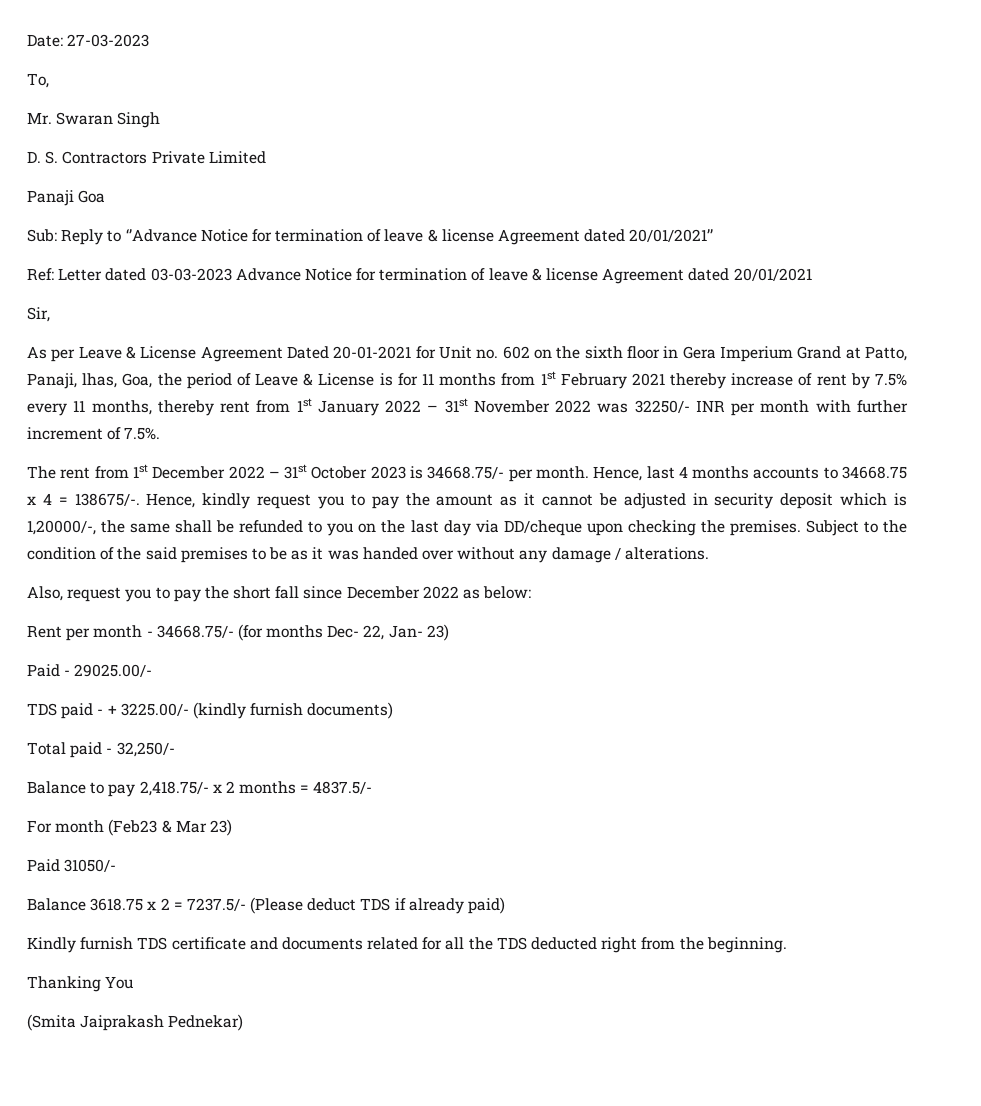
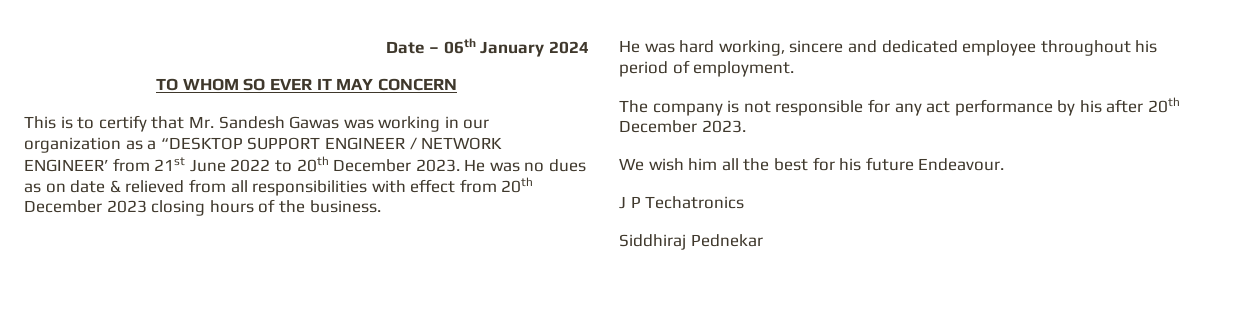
- Date: 27-03-2023
- To,
- Mr. Swaran Singh
- D. S. Contractors Private Limited
- Panaji Goa
- Sub: Reply to ‘’Advance Notice for termination of leave & license Agreement dated 20/01/2021’’
- Ref: Letter dated 03-03-2023 Advance Notice for termination of leave & license Agreement dated 20/01/2021
- Sir,
- As per Leave & License Agreement Dated 20-01-2021 for Unit no. 602 on the sixth floor in Gera Imperium Grand at Patto, Panaji, lhas, Goa, the period of Leave & License is for 11 months from 1st February 2021 thereby increase of rent by 7.5% every 11 months, thereby rent from 1st January 2022 – 31st November 2022 was 32250/- INR per month with further increment of 7.5%.
- The rent from 1st December 2022 – 31st October 2023 is 34668.75/- per month. Hence, last 4 months accounts to 34668.75 x 4 = 138675/-. Hence, kindly request you to pay the amount as it cannot be adjusted in security deposit which is 1,20000/-, the same shall be refunded to you on the last day via DD/cheque upon checking the premises. Subject to the condition of the said premises to be as it was handed over without any damage / alterations.
- Also, request you to pay the short fall since December 2022 as below:
- Rent per month - 34668.75/- (for months Dec- 22, Jan- 23)
- Paid - 29025.00/-
- TDS paid - + 3225.00/- (kindly furnish documents)
- Total paid - 32,250/-
- Balance to pay 2,418.75/- x 2 months = 4837.5/-
- For month (Feb23 & Mar 23)
- Paid 31050/-
- Balance 3618.75 x 2 = 7237.5/- (Please deduct TDS if already paid)
- Kindly furnish TDS certificate and documents related for all the TDS deducted right from the beginning.
- Thanking You
- (Smita Jaiprakash Pednekar)
+ Date – 06th January 2024
+ TO WHOM SO EVER IT MAY CONCERN
+ This is to certify that Mr. Sandesh Gawas was working in our organization as a “DESKTOP SUPPORT ENGINEER / NETWORK ENGINEER’ from 21st June 2022 to 20th December 2023. He was no dues as on date & relieved from all responsibilities with effect from 20th December 2023 closing hours of the business.
+ He was hard working, sincere and dedicated employee throughout his period of employment.
+ The company is not responsible for any act performance by his after 20th December 2023.
+ We wish him all the best for his future Endeavour.
+ J P Techatronics
+ Siddhiraj Pednekar

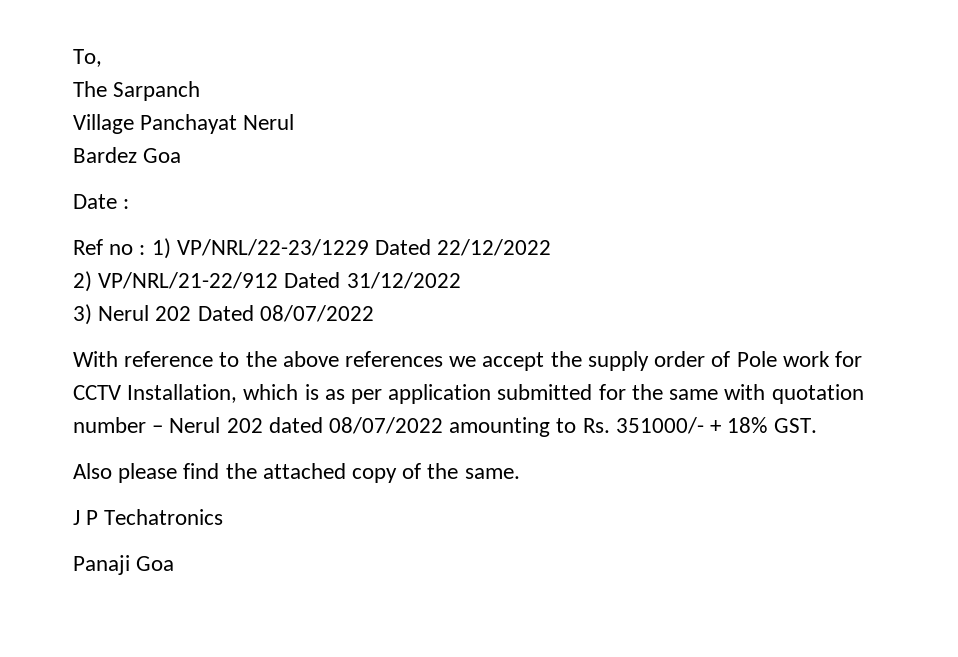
- Date – 06th January 2024
- TO WHOM SO EVER IT MAY CONCERN
- This is to certify that Mr. Sandesh Gawas was working in our organization as a “DESKTOP SUPPORT ENGINEER / NETWORK ENGINEER’ from 21st June 2022 to 20th December 2023. He was no dues as on date & relieved from all responsibilities with effect from 20th December 2023 closing hours of the business.
- He was hard working, sincere and dedicated employee throughout his period of employment.
- The company is not responsible for any act performance by his after 20th December 2023.
- We wish him all the best for his future Endeavour.
+ To,
+ The Sarpanch
+ Village Panchayat Nerul
+ Bardez Goa
+ Date :
+ Ref no : 1) VP/NRL/22-23/1229 Dated 22/12/2022
+ 2) VP/NRL/21-22/912 Dated 31/12/2022
+ 3) Nerul 202 Dated 08/07/2022
+ With reference to the above references we accept the supply order of Pole work for CCTV Installation, which is as per application submitted for the same with quotation number – Nerul 202 dated 08/07/2022 amounting to Rs. 351000/- + 18% GST.
+ Also please find the attached copy of the same.
- Siddhiraj Pednekar
+ Panaji Goa

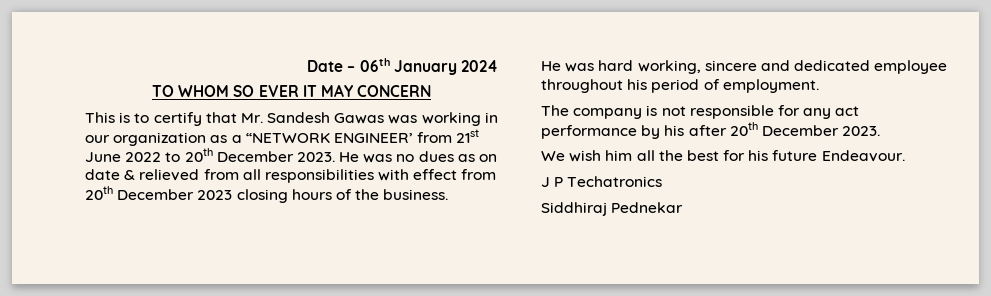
- To,
- The Sarpanch
- Village Panchayat Nerul
- Bardez Goa
- Date :
- Ref no : 1) VP/NRL/22-23/1229 Dated 22/12/2022
- 2) VP/NRL/21-22/912 Dated 31/12/2022
- 3) Nerul 202 Dated 08/07/2022
- With reference to the above references we accept the supply order of Pole work for CCTV Installation, which is as per application submitted for the same with quotation number – Nerul 202 dated 08/07/2022 amounting to Rs. 351000/- + 18% GST.
- Also please find the attached copy of the same.
+ Date – 06th January 2024
+ TO WHOM SO EVER IT MAY CONCERN
+ This is to certify that Mr. Sandesh Gawas was working in our organization as a “NETWORK ENGINEER’ from 21st June 2022 to 20th December 2023. He was no dues as on date & relieved from all responsibilities with effect from 20th December 2023 closing hours of the business.
+ He was hard working, sincere and dedicated employee throughout his period of employment.
+ The company is not responsible for any act performance by his after 20th December 2023.
+ We wish him all the best for his future Endeavour.
- Panaji Goa
+ Siddhiraj Pednekar

